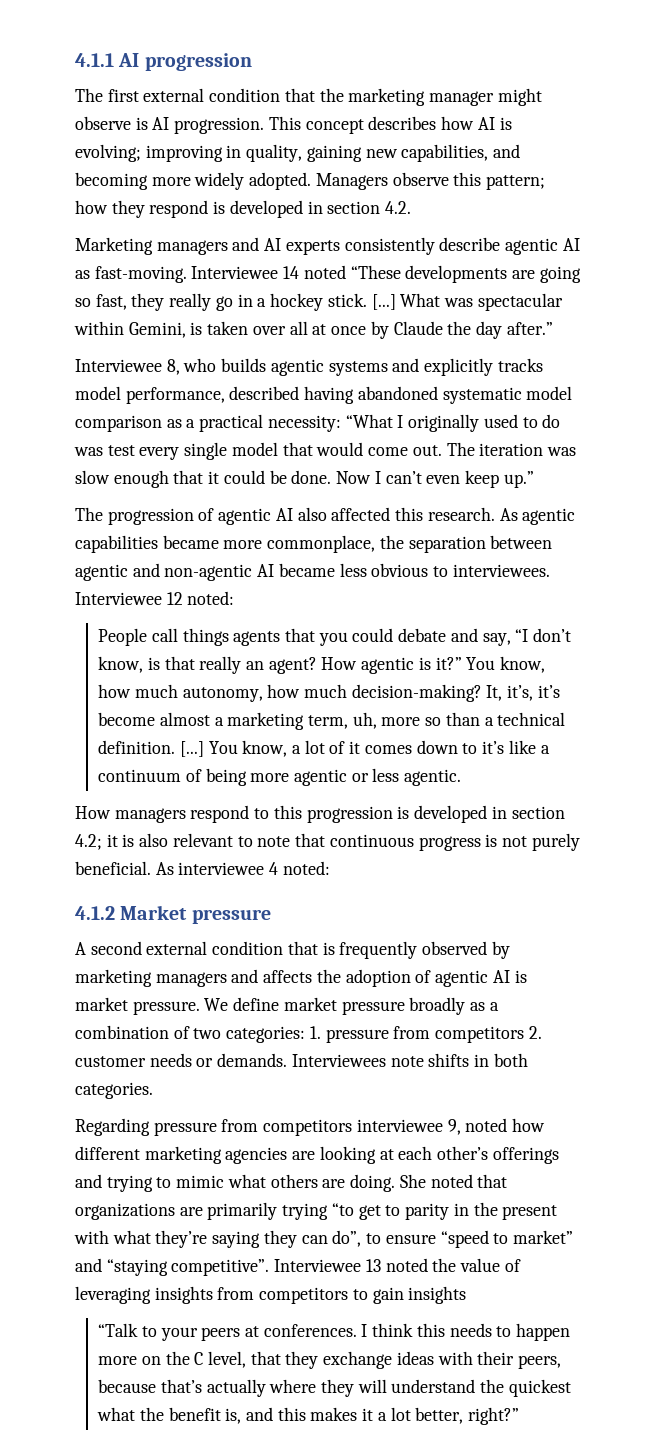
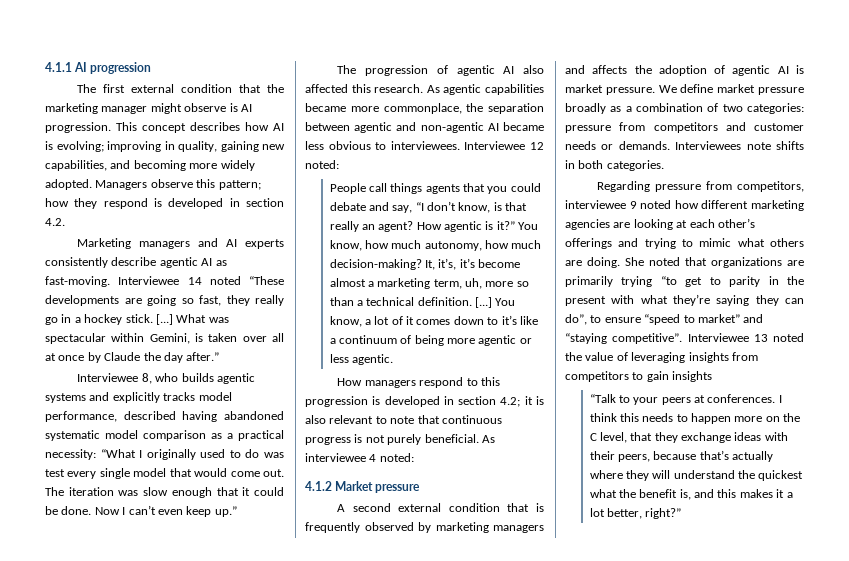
- We define market pressure broadly as a combination of two categories: 1. pressure from competitors 2. customer needs or demands.
+ We define market pressure broadly as a combination of two categories: pressure from competitors and customer needs or demands.
- Regarding pressure from competitors interviewee 9, noted how different marketing agencies are looking at each other’s offerings and trying to mimic what others are doing.
+ Regarding pressure from competitors, interviewee 9 noted how different marketing agencies are looking at each other’s offerings and trying to mimic what others are doing.

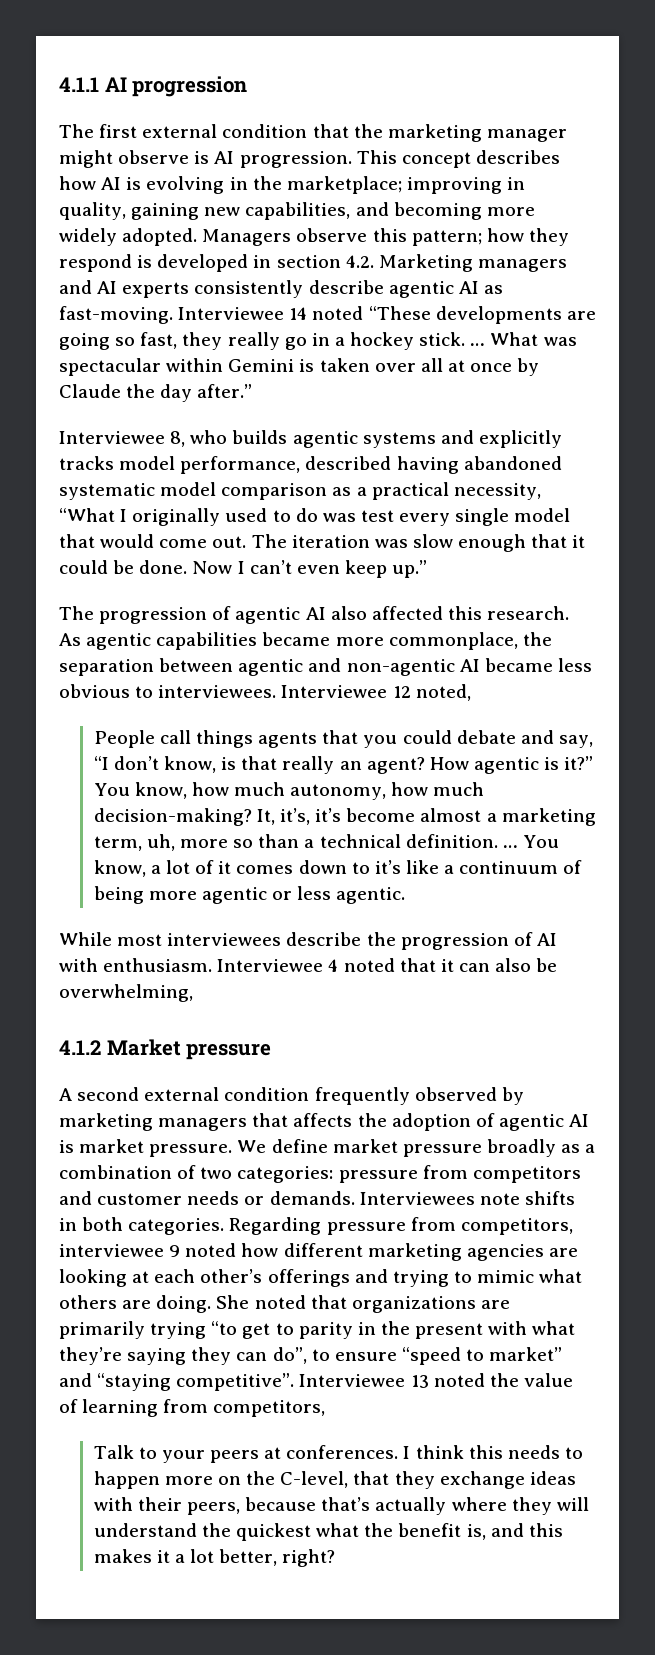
- This concept describes how AI is evolving; improving in quality, gaining new capabilities, and becoming more widely adopted.
+ This concept describes how AI is evolving in the marketplace; improving in quality, gaining new capabilities, and becoming more widely adopted.
- Managers observe this pattern; how they respond is developed in section 4.2.
- Marketing managers and AI experts consistently describe agentic AI as fast-moving.
+ Managers observe this pattern; how they respond is developed in section 4.2. Marketing managers and AI experts consistently describe agentic AI as fast-moving.
- Interviewee 14 noted “These developments are going so fast, they really go in a hockey stick. [...]
+ Interviewee 14 noted “These developments are going so fast, they really go in a hockey stick. …
- What was spectacular within Gemini, is taken over all at once by Claude the day after.”
+ What was spectacular within Gemini is taken over all at once by Claude the day after.”
- Interviewee 8, who builds agentic systems and explicitly tracks model performance, described having abandoned systematic model comparison as a practical necessity: “What I originally used to do was test every single model that would come out.
+ Interviewee 8, who builds agentic systems and explicitly tracks model performance, described having abandoned systematic model comparison as a practical necessity, “What I originally used to do was test every single model that would come out.
- Interviewee 12 noted:
+ Interviewee 12 noted,
- It, it’s, it’s become almost a marketing term, uh, more so than a technical definition. [...]
+ It, it’s, it’s become almost a marketing term, uh, more so than a technical definition. …
- How managers respond to this progression is developed in section 4.2; it is also relevant to note that continuous progress is not purely beneficial. As interviewee 4 noted:
+ While most interviewees describe the progression of AI with enthusiasm. Interviewee 4 noted that it can also be overwhelming,
- A second external condition that is frequently observed by marketing managers and affects the adoption of agentic AI is market pressure.
+ A second external condition frequently observed by marketing managers that affects the adoption of agentic AI is market pressure.
- Interviewees note shifts in both categories.
- Regarding pressure from competitors, interviewee 9 noted how different marketing agencies are looking at each other’s offerings and trying to mimic what others are doing.
+ Interviewees note shifts in both categories. Regarding pressure from competitors, interviewee 9 noted how different marketing agencies are looking at each other’s offerings and trying to mimic what others are doing.
- Interviewee 13 noted the value of leveraging insights from competitors to gain insights
- “Talk to your peers at conferences.
+ Interviewee 13 noted the value of learning from competitors,
+ Talk to your peers at conferences.
- I think this needs to happen more on the C level, that they exchange ideas with their peers, because that’s actually where they will understand the quickest what the benefit is, and this makes it a lot better, right?”
+ I think this needs to happen more on the C-level, that they exchange ideas with their peers, because that’s actually where they will understand the quickest what the benefit is, and this makes it a lot better, right?

